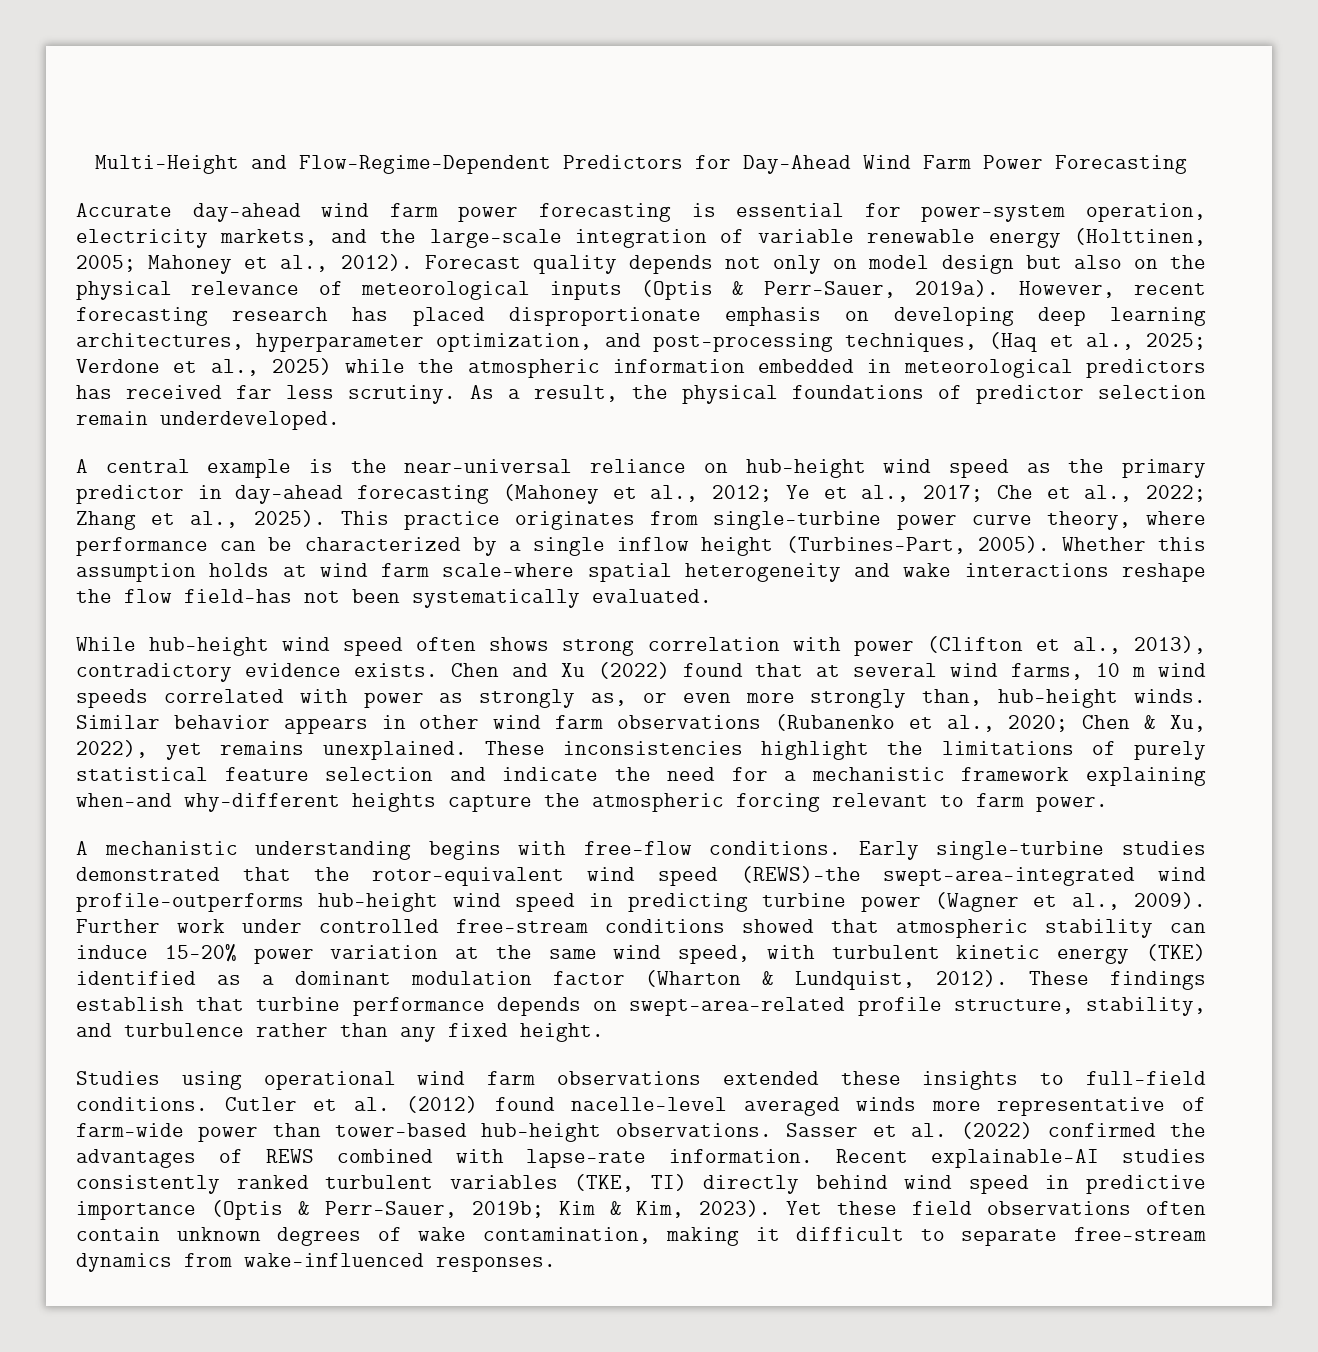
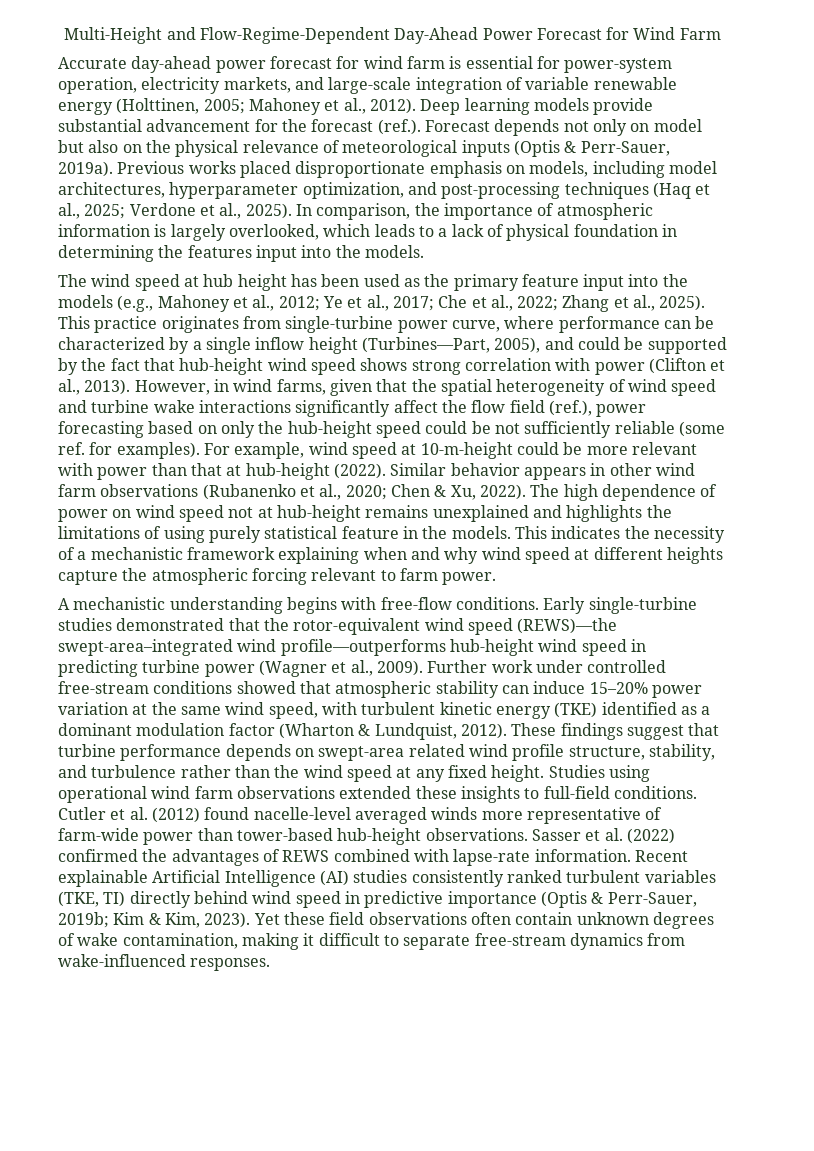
- Multi-Height and Flow-Regime-Dependent Predictors for Day-Ahead Wind Farm Power Forecasting
+ Multi-Height and Flow-Regime-Dependent Day-Ahead Power Forecast for Wind Farm
- Accurate day-ahead wind farm power forecasting is essential for power‐system operation, electricity markets, and the large-scale integration of variable renewable energy (Holttinen, 2005; Mahoney et al., 2012).
+ Accurate day-ahead power forecast for wind farm is essential for power‐system operation, electricity markets, and large-scale integration of variable renewable energy (Holttinen, 2005; Mahoney et al., 2012).
- Forecast quality depends not only on model design but also on the physical relevance of meteorological inputs (Optis & Perr-Sauer, 2019a).
+ Deep learning models provide substantial advancement for the forecast (ref.). Forecast depends not only on model but also on the physical relevance of meteorological inputs (Optis & Perr-Sauer, 2019a).
- However, recent forecasting research has placed disproportionate emphasis on developing deep learning architectures, hyperparameter optimization, and post-processing techniques, (Haq et al., 2025; Verdone et al., 2025) while the atmospheric information embedded in meteorological predictors has received far less scrutiny. As a result, the physical foundations of predictor selection remain underdeveloped.
- A central example is the near-universal reliance on hub-height wind speed as the primary predictor in day-ahead forecasting (Mahoney et al., 2012; Ye et al., 2017; Che et al., 2022; Zhang et al., 2025).
+ Previous works placed disproportionate emphasis on models, including model architectures, hyperparameter optimization, and post-processing techniques (Haq et al., 2025; Verdone et al., 2025). In comparison, the importance of atmospheric information is largely overlooked, which leads to a lack of physical foundation in determining the features input into the models.
+ The wind speed at hub height has been used as the primary feature input into the models (e.g., Mahoney et al., 2012; Ye et al., 2017; Che et al., 2022; Zhang et al., 2025).
- This practice originates from single-turbine power curve theory, where performance can be characterized by a single inflow height (Turbines—Part, 2005). Whether this assumption holds at wind farm scale—where spatial heterogeneity and wake interactions reshape the flow field—has not been systematically evaluated.
- While hub-height wind speed often shows strong correlation with power (Clifton et al., 2013), contradictory evidence exists. Chen and Xu (2022) found that at several wind farms, 10 m wind speeds correlated with power as strongly as, or even more strongly than, hub-height winds.
+ This practice originates from single-turbine power curve, where performance can be characterized by a single inflow height (Turbines—Part, 2005), and could be supported by the fact that hub-height wind speed shows strong correlation with power (Clifton et al., 2013). However, in wind farms, given that the spatial heterogeneity of wind speed and turbine wake interactions significantly affect the flow field (ref.), power forecasting based on only the hub-height speed could be not sufficiently reliable (some ref. for examples). For example, wind speed at 10-m-height could be more relevant with power than that at hub-height (2022).
- Similar behavior appears in other wind farm observations (Rubanenko et al., 2020; Chen & Xu, 2022), yet remains unexplained. These inconsistencies highlight the limitations of purely statistical feature selection and indicate the need for a mechanistic framework explaining when—and why—different heights capture the atmospheric forcing relevant to farm power.
+ Similar behavior appears in other wind farm observations (Rubanenko et al., 2020; Chen & Xu, 2022). The high dependence of power on wind speed not at hub-height remains unexplained and highlights the limitations of using purely statistical feature in the models. This indicates the necessity of a mechanistic framework explaining when and why wind speed at different heights capture the atmospheric forcing relevant to farm power.
- These findings establish that turbine performance depends on swept-area–related profile structure, stability, and turbulence rather than any fixed height.
- Studies using operational wind farm observations extended these insights to full-field conditions.
+ These findings suggest that turbine performance depends on swept-area related wind profile structure, stability, and turbulence rather than the wind speed at any fixed height. Studies using operational wind farm observations extended these insights to full-field conditions.
- Recent explainable-AI studies consistently ranked turbulent variables (TKE, TI) directly behind wind speed in predictive importance (Optis & Perr-Sauer, 2019b; Kim & Kim, 2023).
+ Recent explainable Artificial Intelligence (AI) studies consistently ranked turbulent variables (TKE, TI) directly behind wind speed in predictive importance (Optis & Perr-Sauer, 2019b; Kim & Kim, 2023).

